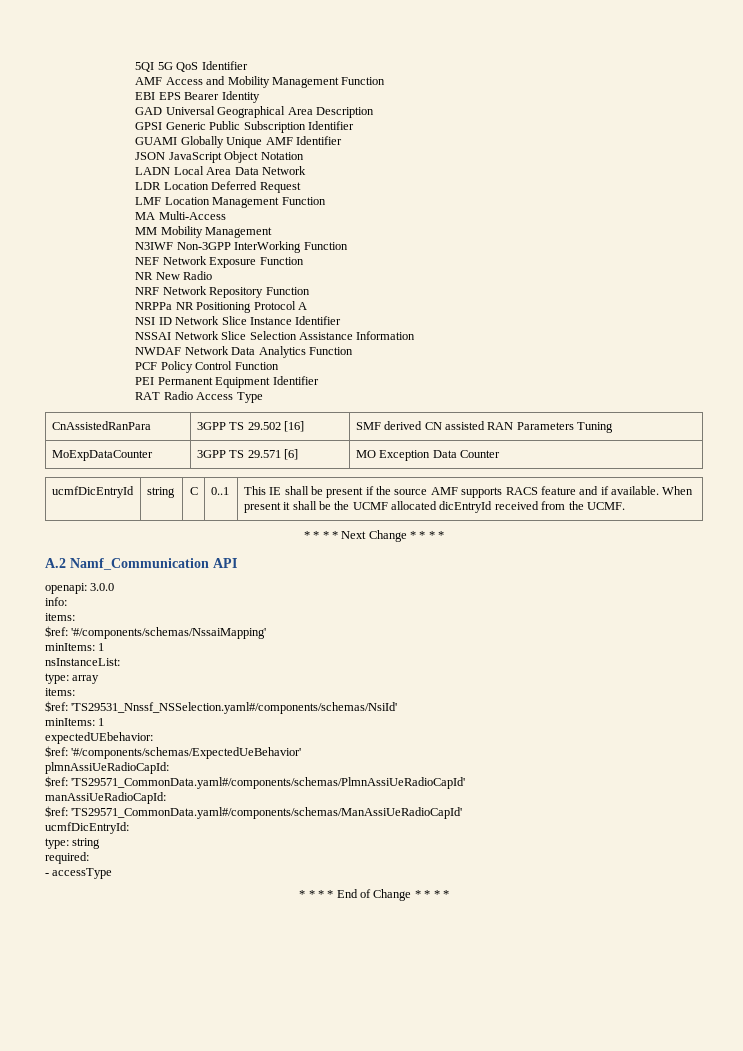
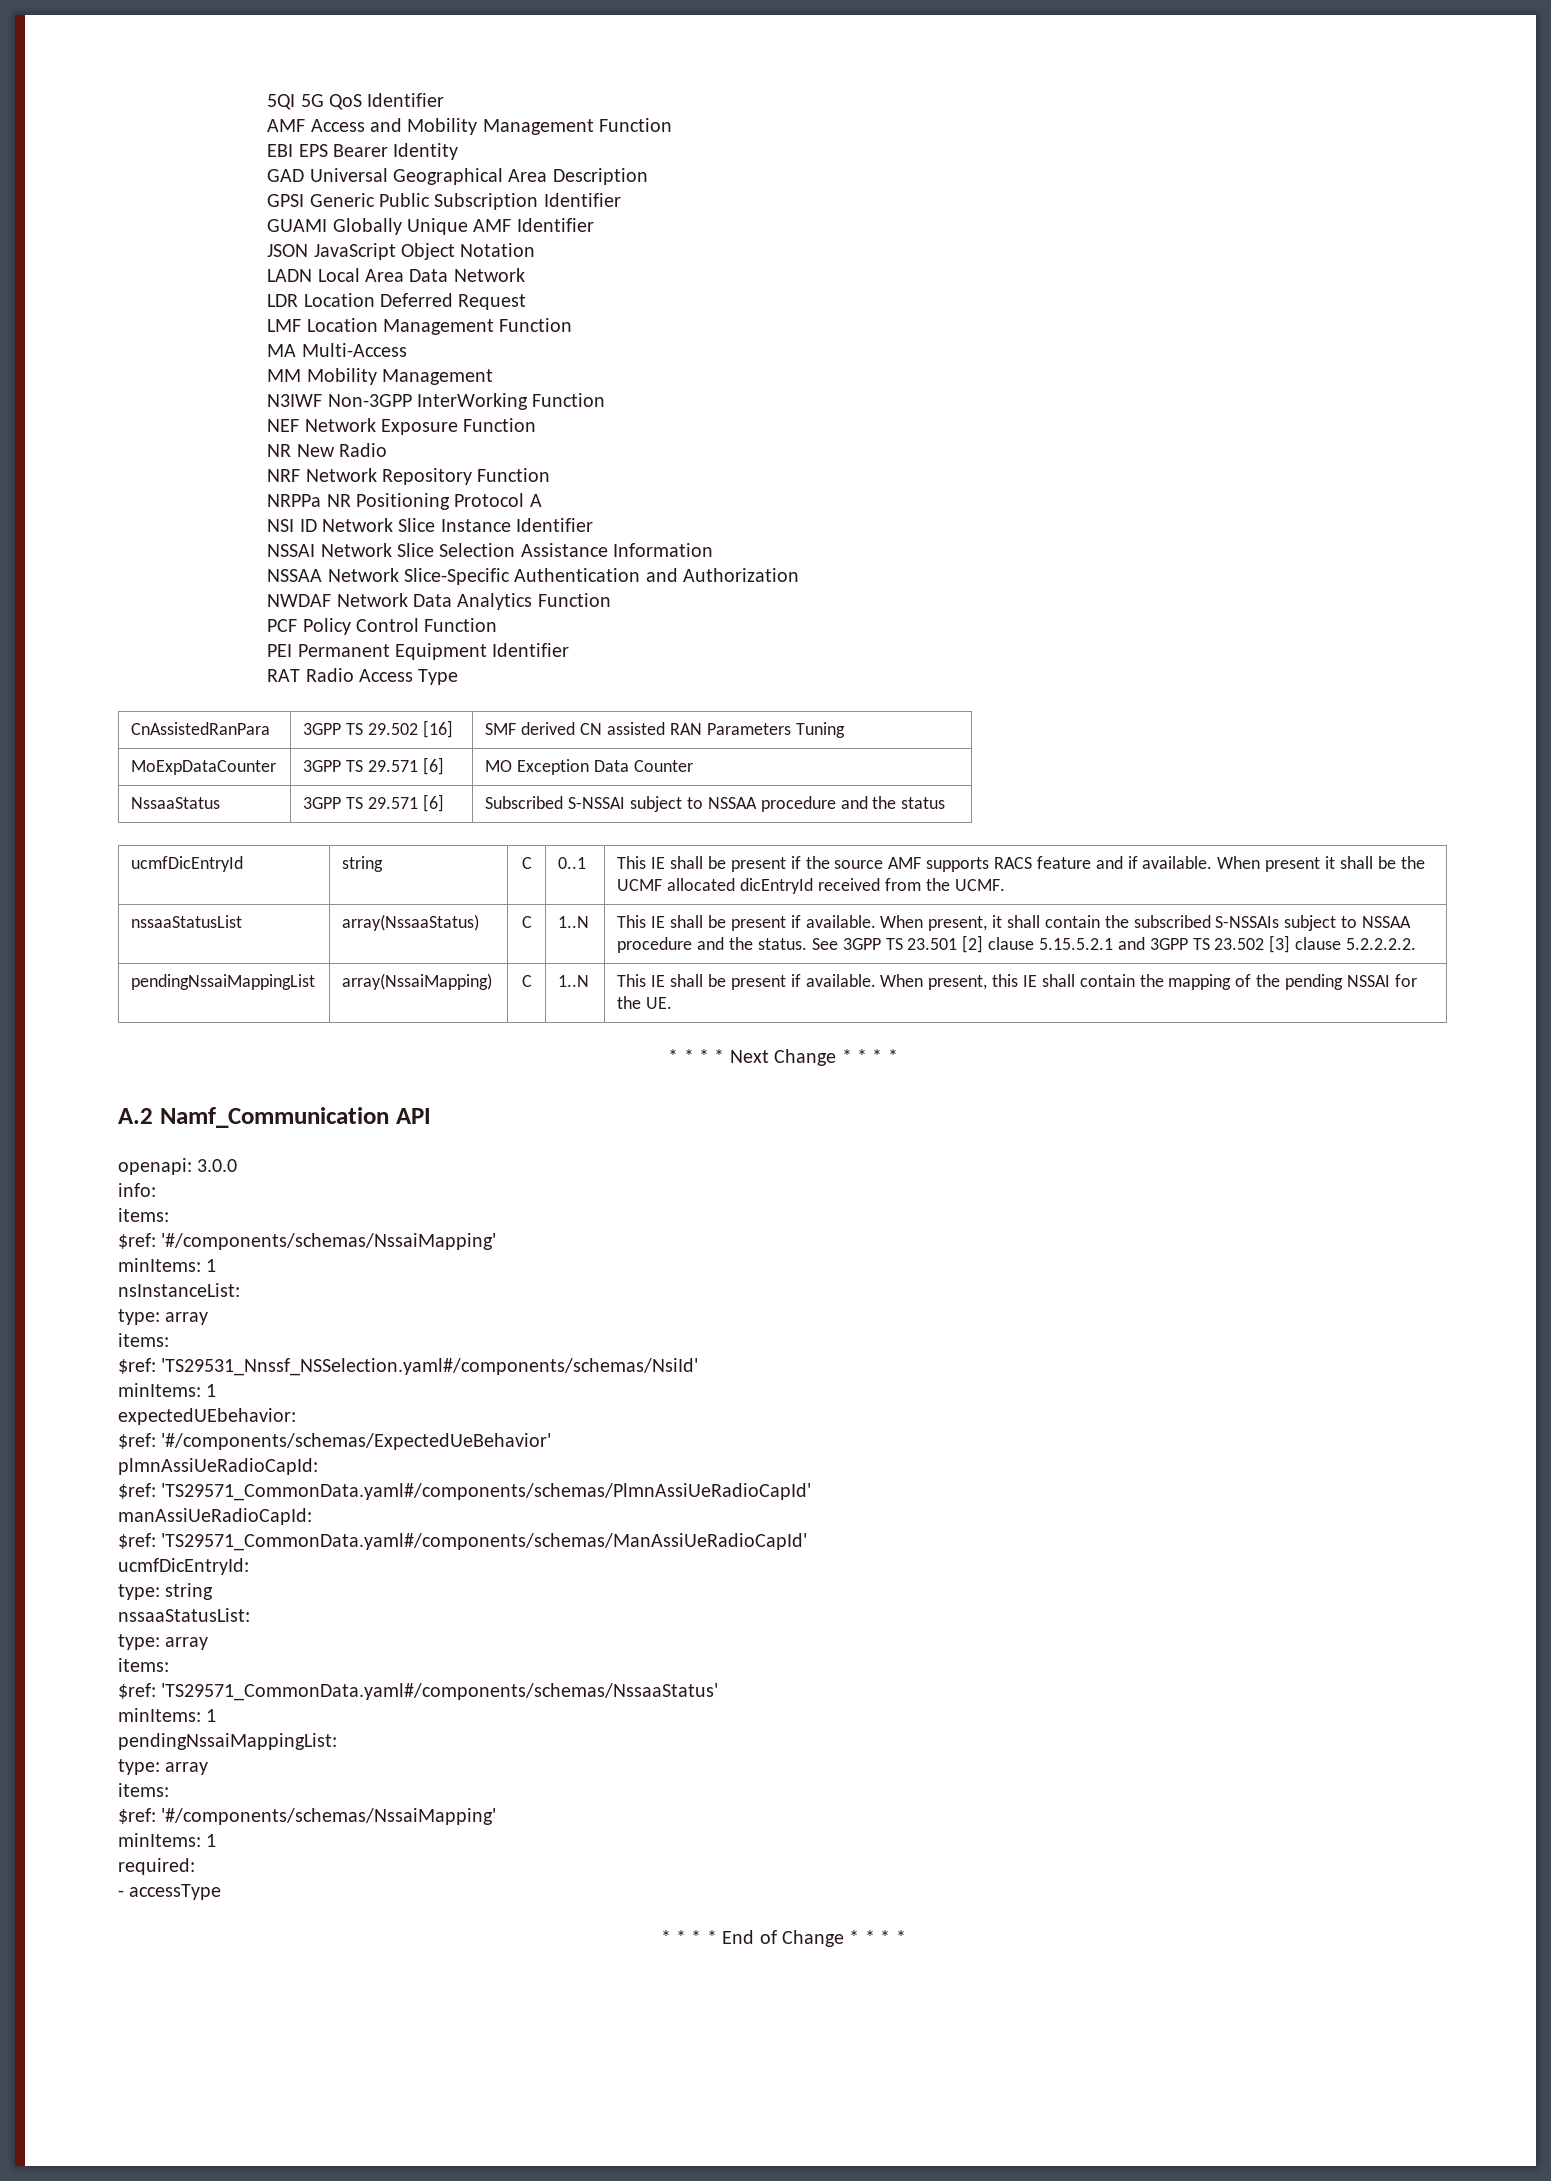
+ NSSAA Network Slice-Specific Authentication and Authorization
+ NssaaStatus | 3GPP TS 29.571 [6] | Subscribed S-NSSAI subject to NSSAA procedure and the status
+ nssaaStatusList | array(NssaaStatus) | C | 1..N | This IE shall be present if available. When present, it shall contain the subscribed S-NSSAIs subject to NSSAA procedure and the status. See 3GPP TS 23.501 [2] clause 5.15.5.2.1 and 3GPP TS 23.502 [3] clause 5.2.2.2.2.
+ pendingNssaiMappingList | array(NssaiMapping) | C | 1..N | This IE shall be present if available. When present, this IE shall contain the mapping of the pending NSSAI for the UE.
+ nssaaStatusList:
+ type: array
+ items:
+ $ref: 'TS29571_CommonData.yaml#/components/schemas/NssaaStatus'
+ minItems: 1
+ pendingNssaiMappingList:
+ type: array
+ items:
+ $ref: '#/components/schemas/NssaiMapping'
+ minItems: 1

